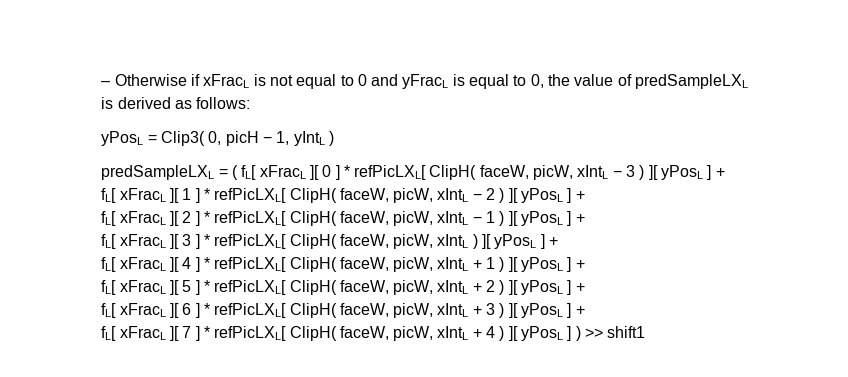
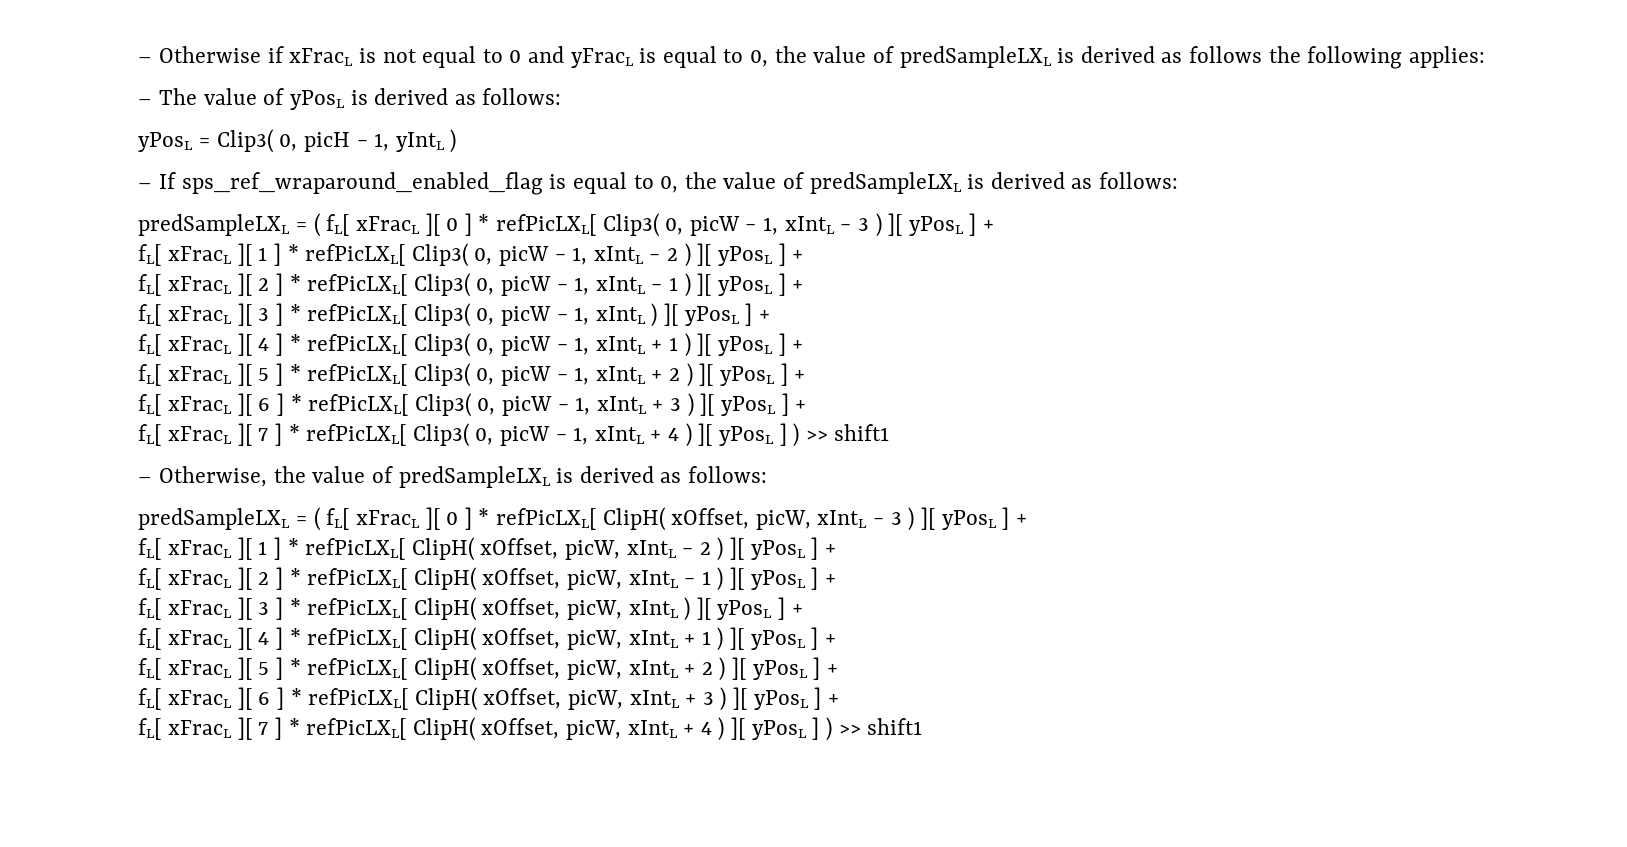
- – Otherwise if xFracL is not equal to 0 and yFracL is equal to 0, the value of predSampleLXL is derived as follows:
+ – Otherwise if xFracL is not equal to 0 and yFracL is equal to 0, the value of predSampleLXL is derived as follows the following applies:
+ – The value of yPosL is derived as follows:
+ – If sps_ref_wraparound_enabled_flag is equal to 0, the value of predSampleLXL is derived as follows:
+ predSampleLXL = ( fL[ xFracL ][ 0 ] * refPicLXL[ Clip3( 0, picW − 1, xIntL − 3 ) ][ yPosL ] +
+ fL[ xFracL ][ 1 ] * refPicLXL[ Clip3( 0, picW − 1, xIntL − 2 ) ][ yPosL ] +
+ fL[ xFracL ][ 2 ] * refPicLXL[ Clip3( 0, picW − 1, xIntL − 1 ) ][ yPosL ] +
+ fL[ xFracL ][ 3 ] * refPicLXL[ Clip3( 0, picW − 1, xIntL ) ][ yPosL ] +
+ fL[ xFracL ][ 4 ] * refPicLXL[ Clip3( 0, picW − 1, xIntL + 1 ) ][ yPosL ] +
+ fL[ xFracL ][ 5 ] * refPicLXL[ Clip3( 0, picW − 1, xIntL + 2 ) ][ yPosL ] +
+ fL[ xFracL ][ 6 ] * refPicLXL[ Clip3( 0, picW − 1, xIntL + 3 ) ][ yPosL ] +
+ fL[ xFracL ][ 7 ] * refPicLXL[ Clip3( 0, picW − 1, xIntL + 4 ) ][ yPosL ] ) >> shift1
+ – Otherwise, the value of predSampleLXL is derived as follows:
- predSampleLXL = ( fL[ xFracL ][ 0 ] * refPicLXL[ ClipH( faceW, picW, xIntL − 3 ) ][ yPosL ] +
+ predSampleLXL = ( fL[ xFracL ][ 0 ] * refPicLXL[ ClipH( xOffset, picW, xIntL − 3 ) ][ yPosL ] +
- fL[ xFracL ][ 1 ] * refPicLXL[ ClipH( faceW, picW, xIntL − 2 ) ][ yPosL ] +
+ fL[ xFracL ][ 1 ] * refPicLXL[ ClipH( xOffset, picW, xIntL − 2 ) ][ yPosL ] +
- fL[ xFracL ][ 2 ] * refPicLXL[ ClipH( faceW, picW, xIntL − 1 ) ][ yPosL ] +
+ fL[ xFracL ][ 2 ] * refPicLXL[ ClipH( xOffset, picW, xIntL − 1 ) ][ yPosL ] +
- fL[ xFracL ][ 3 ] * refPicLXL[ ClipH( faceW, picW, xIntL ) ][ yPosL ] +
+ fL[ xFracL ][ 3 ] * refPicLXL[ ClipH( xOffset, picW, xIntL ) ][ yPosL ] +
- fL[ xFracL ][ 4 ] * refPicLXL[ ClipH( faceW, picW, xIntL + 1 ) ][ yPosL ] +
+ fL[ xFracL ][ 4 ] * refPicLXL[ ClipH( xOffset, picW, xIntL + 1 ) ][ yPosL ] +
- fL[ xFracL ][ 5 ] * refPicLXL[ ClipH( faceW, picW, xIntL + 2 ) ][ yPosL ] +
+ fL[ xFracL ][ 5 ] * refPicLXL[ ClipH( xOffset, picW, xIntL + 2 ) ][ yPosL ] +
- fL[ xFracL ][ 6 ] * refPicLXL[ ClipH( faceW, picW, xIntL + 3 ) ][ yPosL ] +
+ fL[ xFracL ][ 6 ] * refPicLXL[ ClipH( xOffset, picW, xIntL + 3 ) ][ yPosL ] +
- fL[ xFracL ][ 7 ] * refPicLXL[ ClipH( faceW, picW, xIntL + 4 ) ][ yPosL ] ) >> shift1
+ fL[ xFracL ][ 7 ] * refPicLXL[ ClipH( xOffset, picW, xIntL + 4 ) ][ yPosL ] ) >> shift1

